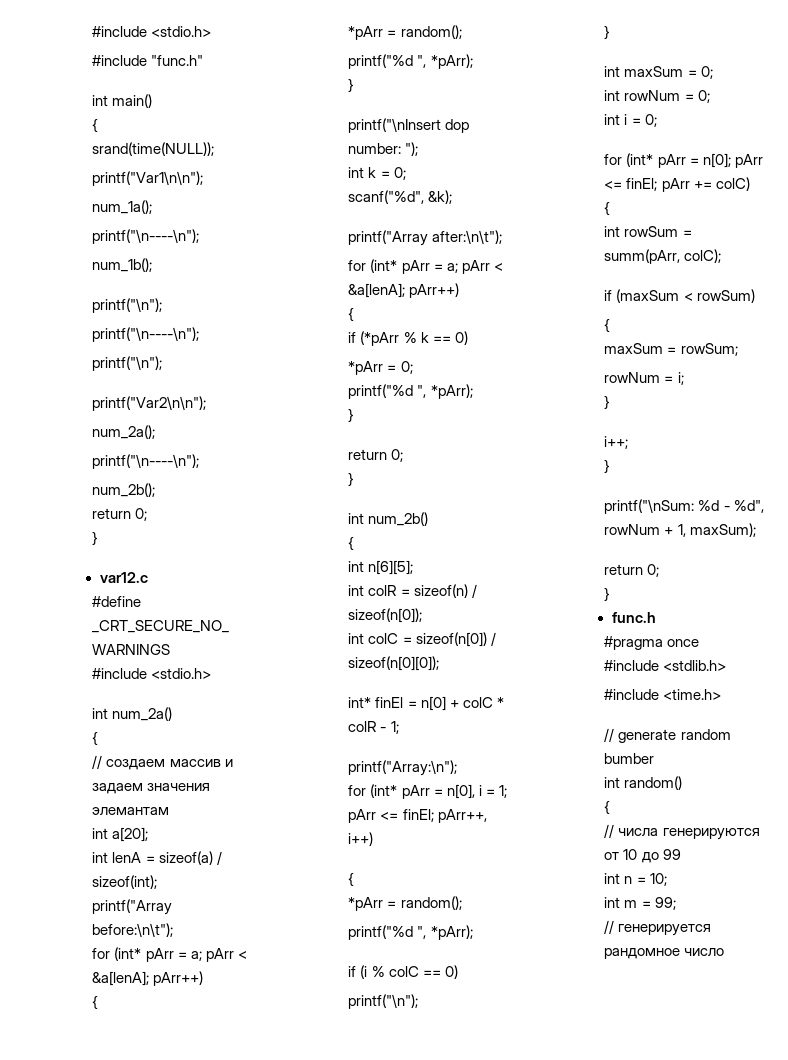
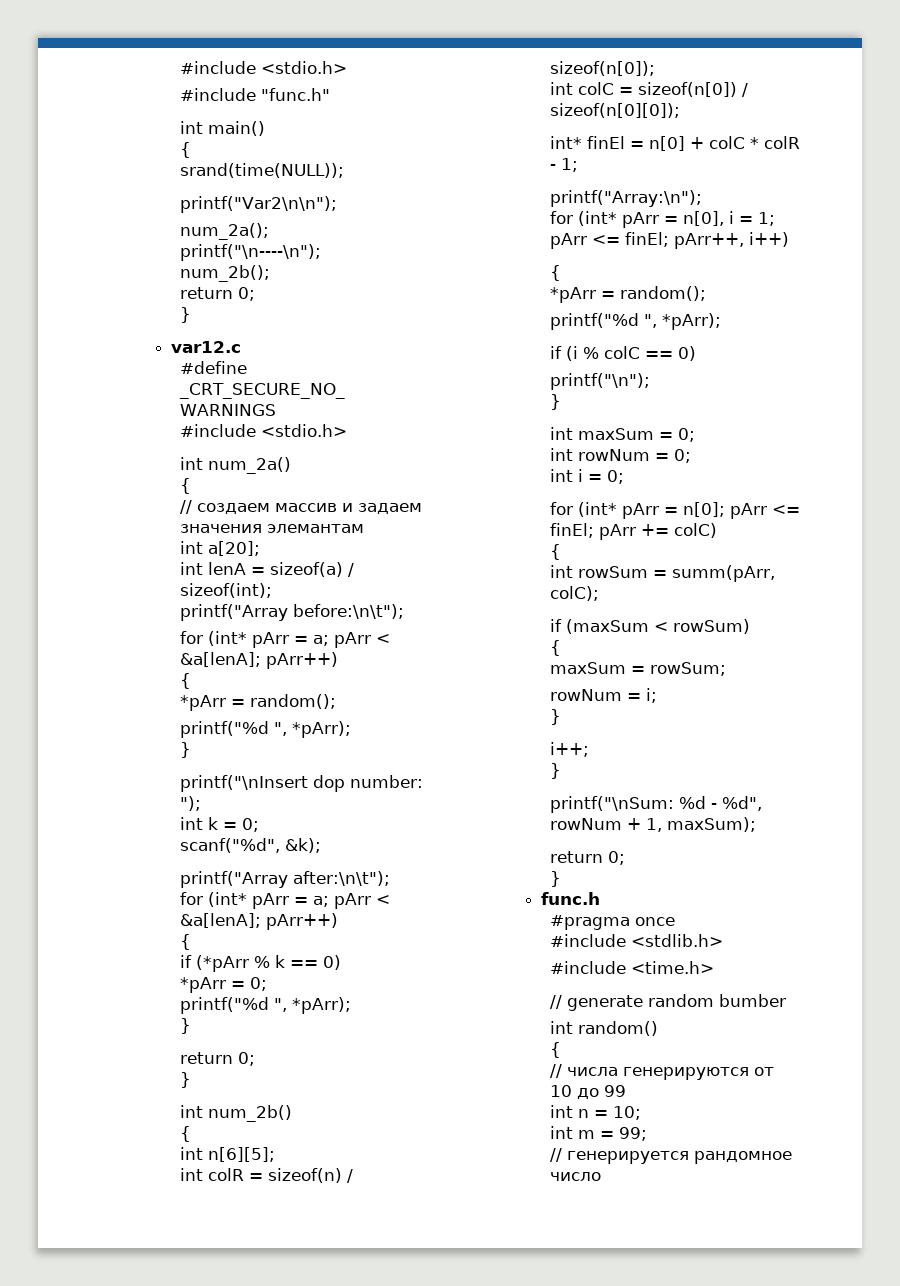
- printf("Var1\n\n");
- num_1a();
- printf("\n----\n");
- num_1b();
- printf("\n");
- printf("\n----\n");
- printf("\n");

